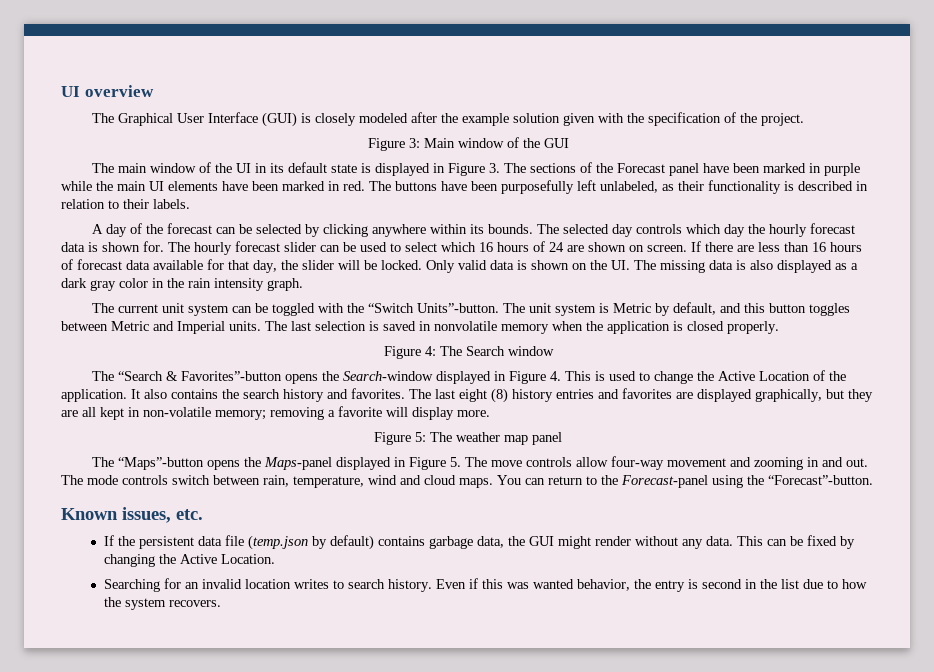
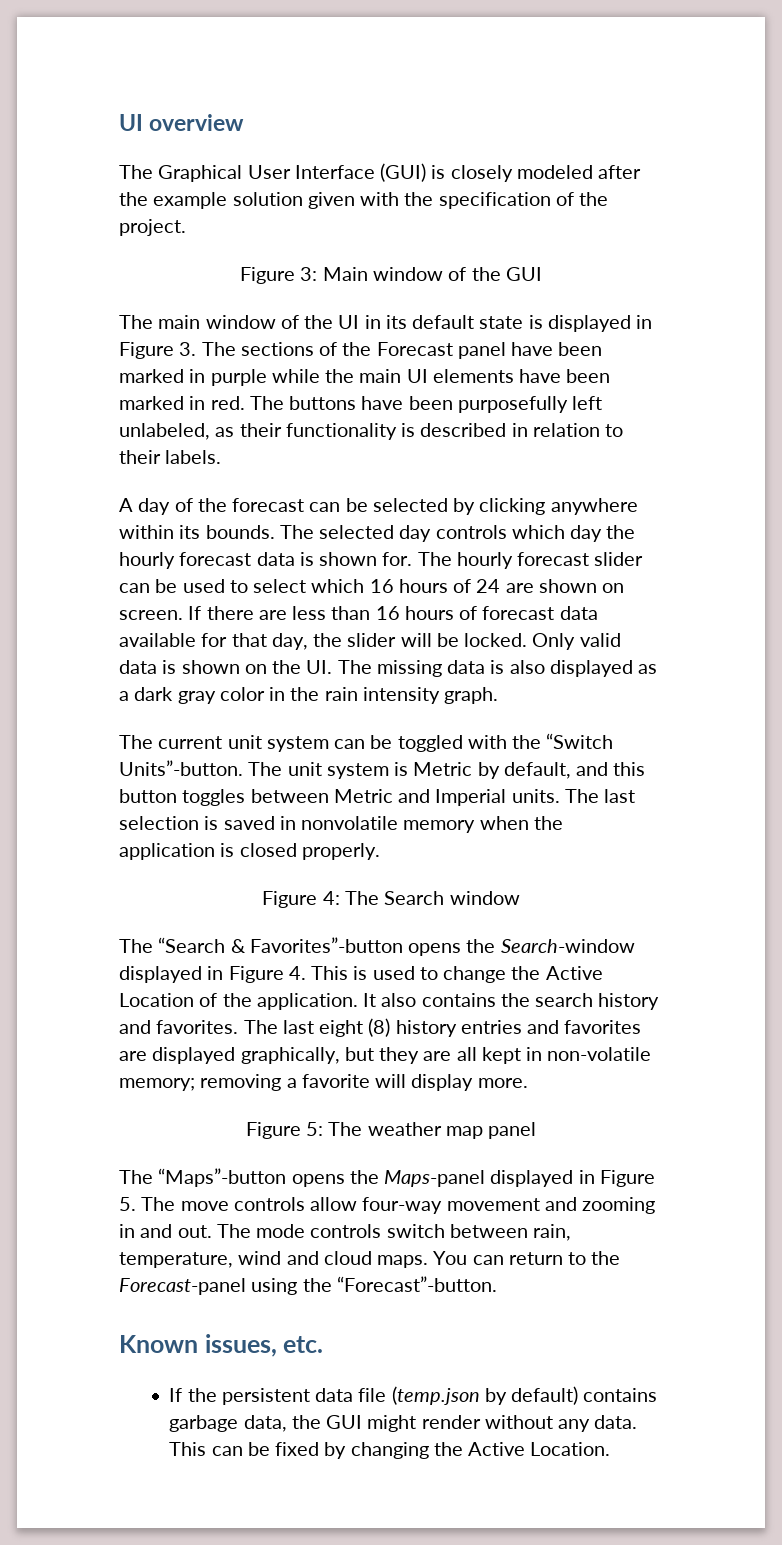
- Searching for an invalid location writes to search history. Even if this was wanted behavior, the entry is second in the list due to how the system recovers.

